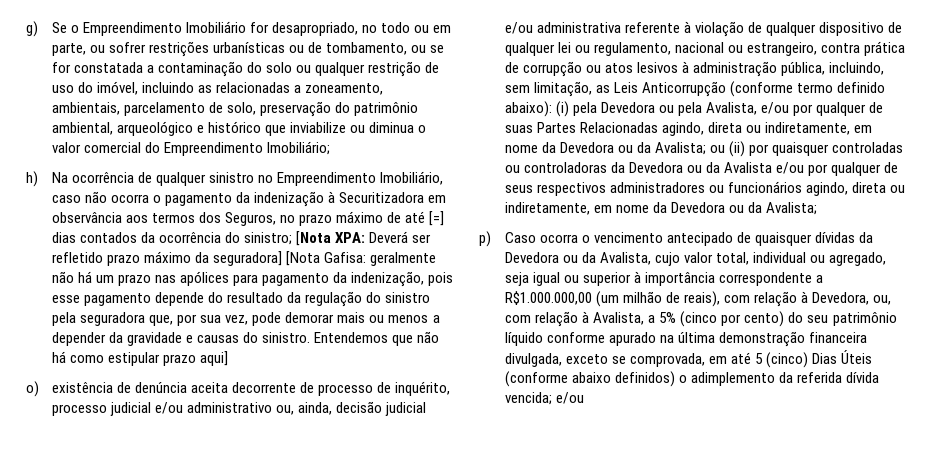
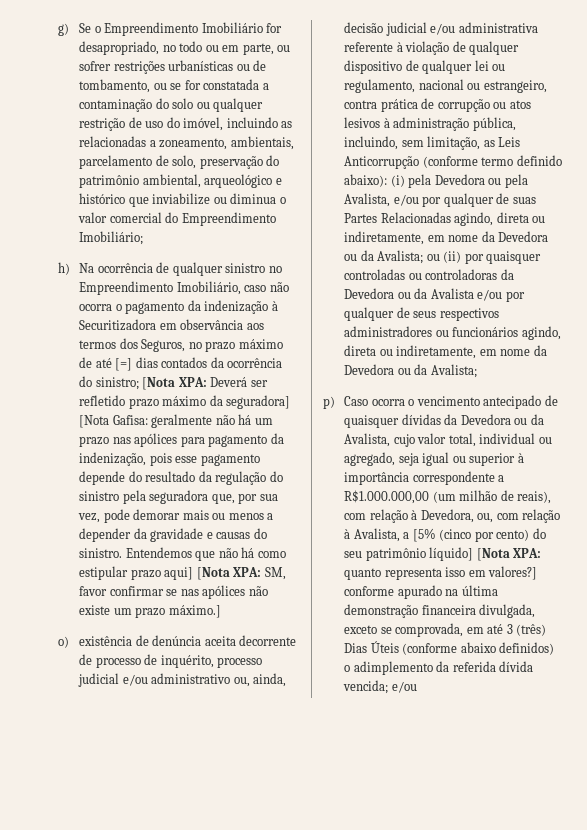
- Entendemos que não há como estipular prazo aqui]
+ Entendemos que não há como estipular prazo aqui] [Nota XPA: SM, favor confirmar se nas apólices não existe um prazo máximo.]
- p) Caso ocorra o vencimento antecipado de quaisquer dívidas da Devedora ou da Avalista, cujo valor total, individual ou agregado, seja igual ou superior à importância correspondente a R$1.000.000,00 (um milhão de reais), com relação à Devedora, ou, com relação à Avalista, a 5% (cinco por cento) do seu patrimônio líquido conforme apurado na última demonstração financeira divulgada, exceto se comprovada, em até 5 (cinco) Dias Úteis (conforme abaixo definidos) o adimplemento da referida dívida vencida;
+ p) Caso ocorra o vencimento antecipado de quaisquer dívidas da Devedora ou da Avalista, cujo valor total, individual ou agregado, seja igual ou superior à importância correspondente a R$1.000.000,00 (um milhão de reais), com relação à Devedora, ou, com relação à Avalista, a [5% (cinco por cento) do seu patrimônio líquido] [Nota XPA: quanto representa isso em valores?] conforme apurado na última demonstração financeira divulgada, exceto se comprovada, em até 3 (três) Dias Úteis (conforme abaixo definidos) o adimplemento da referida dívida vencida;

